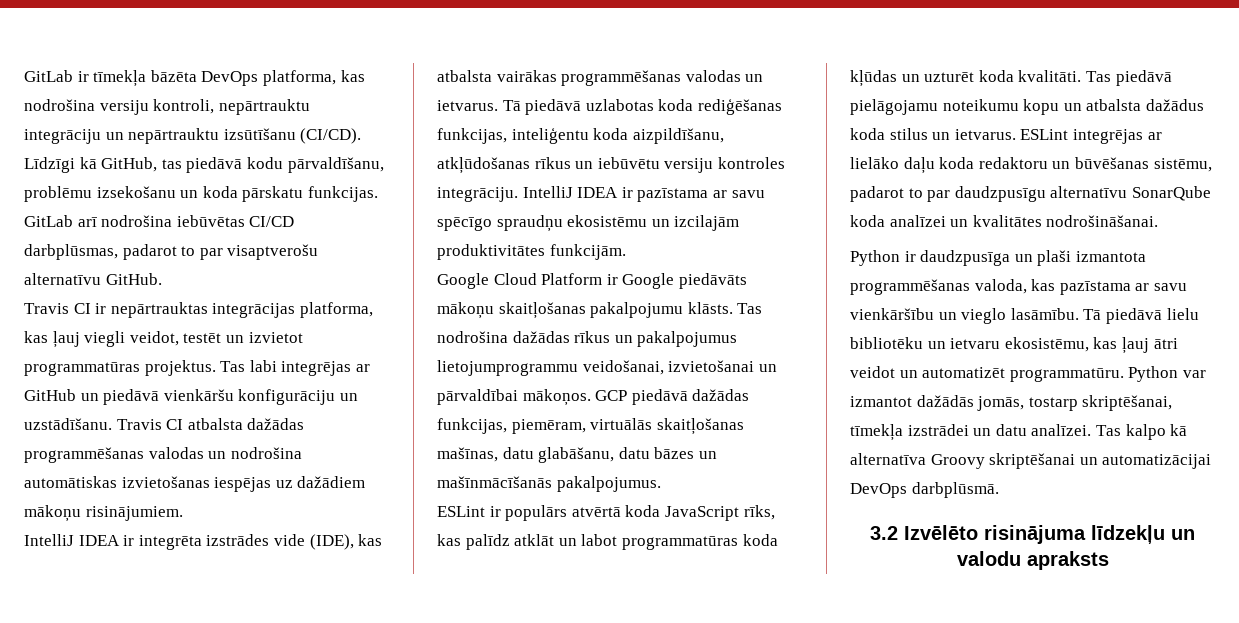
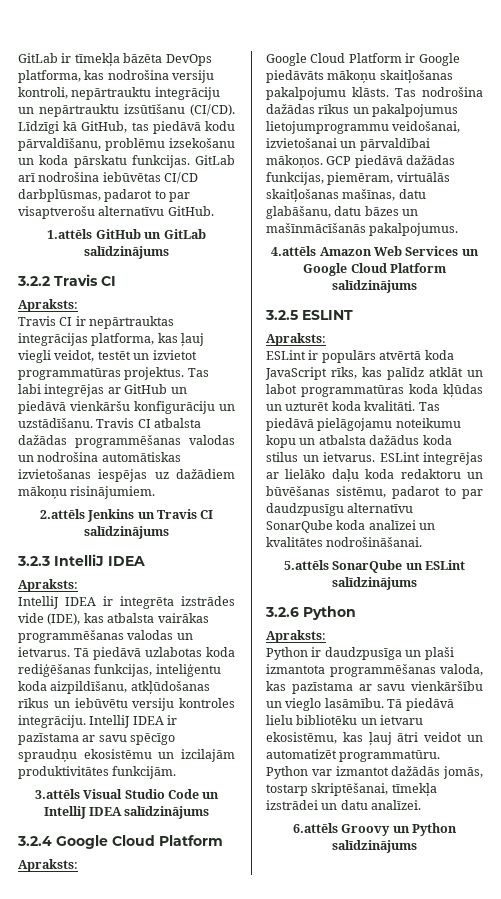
+ 1.attēls GitHub un GitLab salīdzinājums
+ 3.2.2 Travis CI
+ Apraksts:
+ 2.attēls Jenkins un Travis CI salīdzinājums
+ 3.2.3 IntelliJ IDEA
+ Apraksts:
+ 3.attēls Visual Studio Code un IntelliJ IDEA salīdzinājums
+ 3.2.4 Google Cloud Platform
+ Apraksts:
+ 4.attēls Amazon Web Services un Google Cloud Platform salīdzinājums
+ 3.2.5 ESLINT
+ Apraksts:
+ 5.attēls SonarQube un ESLint salīdzinājums
+ 3.2.6 Python
+ Apraksts:
- Python var izmantot dažādās jomās, tostarp skriptēšanai, tīmekļa izstrādei un datu analīzei. Tas kalpo kā alternatīva Groovy skriptēšanai un automatizācijai DevOps darbplūsmā.
- 3.2 Izvēlēto risinājuma līdzekļu un valodu apraksts
+ Python var izmantot dažādās jomās, tostarp skriptēšanai, tīmekļa izstrādei un datu analīzei.
+ 6.attēls Groovy un Python salīdzinājums

